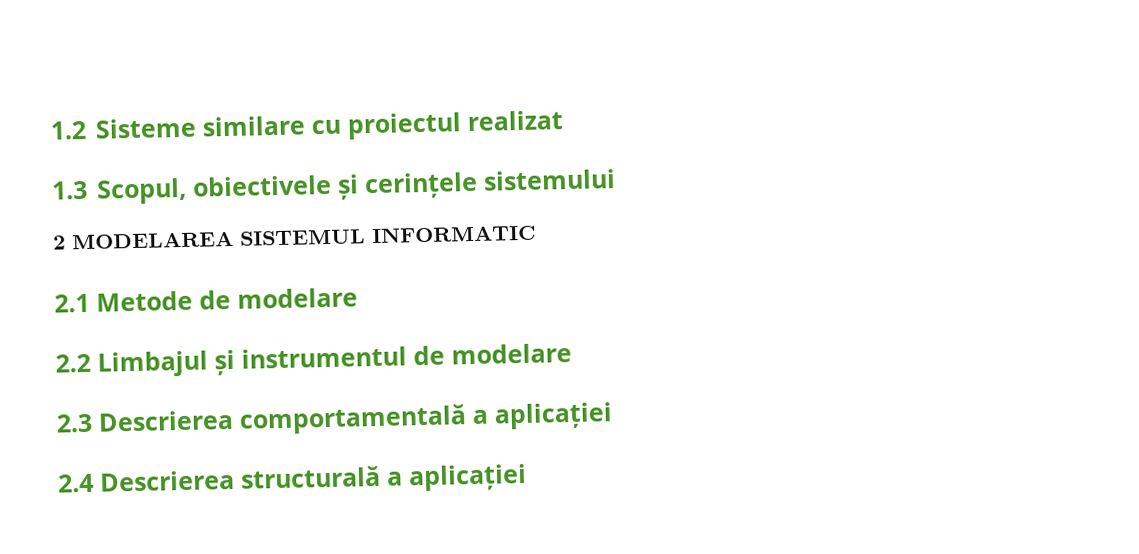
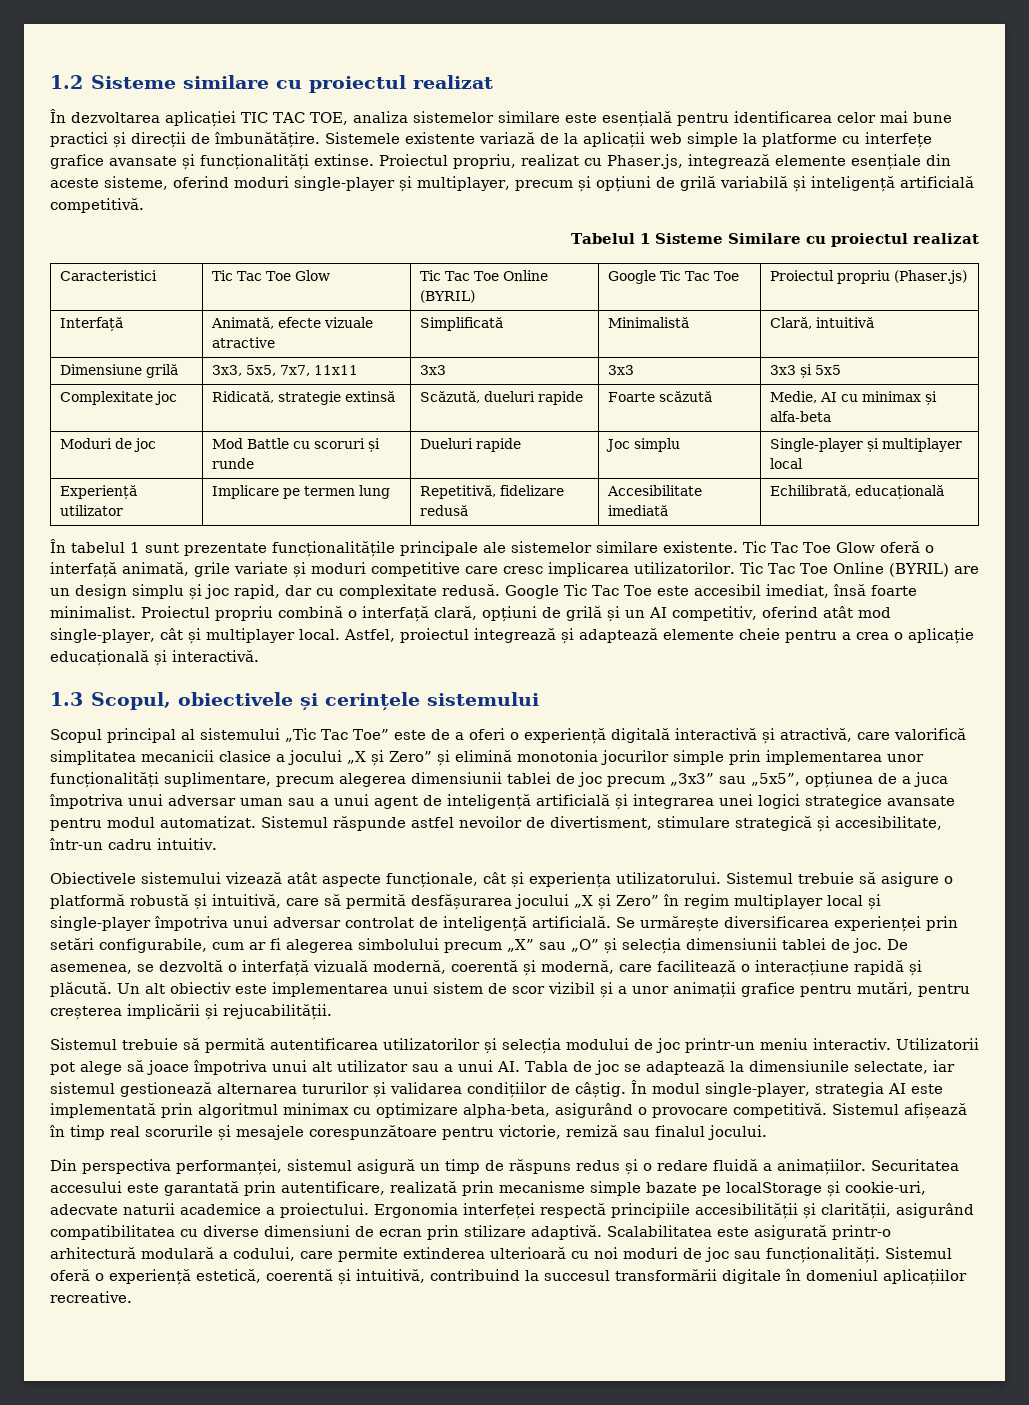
+ În dezvoltarea aplicației TIC TAC TOE, analiza sistemelor similare este esențială pentru identificarea celor mai bune practici și direcții de îmbunătățire. Sistemele existente variază de la aplicații web simple la platforme cu interfețe grafice avansate și funcționalități extinse. Proiectul propriu, realizat cu Phaser.js, integrează elemente esențiale din aceste sisteme, oferind moduri single-player și multiplayer, precum și opțiuni de grilă variabilă și inteligență artificială competitivă.
+ Tabelul 1 Sisteme Similare cu proiectul realizat
+ Caracteristici | Tic Tac Toe Glow | Tic Tac Toe Online (BYRIL) | Google Tic Tac Toe | Proiectul propriu (Phaser.js)
+ Interfață | Animată, efecte vizuale atractive | Simplificată | Minimalistă | Clară, intuitivă
+ Dimensiune grilă | 3x3, 5x5, 7x7, 11x11 | 3x3 | 3x3 | 3x3 și 5x5
+ Complexitate joc | Ridicată, strategie extinsă | Scăzută, dueluri rapide | Foarte scăzută | Medie, AI cu minimax și alfa-beta
+ Moduri de joc | Mod Battle cu scoruri și runde | Dueluri rapide | Joc simplu | Single-player și multiplayer local
+ Experiență utilizator | Implicare pe termen lung | Repetitivă, fidelizare redusă | Accesibilitate imediată | Echilibrată, educațională
+ În tabelul 1 sunt prezentate funcționalitățile principale ale sistemelor similare existente. Tic Tac Toe Glow oferă o interfață animată, grile variate și moduri competitive care cresc implicarea utilizatorilor. Tic Tac Toe Online (BYRIL) are un design simplu și joc rapid, dar cu complexitate redusă. Google Tic Tac Toe este accesibil imediat, însă foarte minimalist. Proiectul propriu combină o interfață clară, opțiuni de grilă și un AI competitiv, oferind atât mod single-player, cât și multiplayer local. Astfel, proiectul integrează și adaptează elemente cheie pentru a crea o aplicație educațională și interactivă.
- 2 MODELAREA SISTEMUL INFORMATIC
- 2.1 Metode de modelare
- 2.2 Limbajul și instrumentul de modelare
- 2.3 Descrierea comportamentală a aplicației
- 2.4 Descrierea structurală a aplicației
+ Scopul principal al sistemului „Tic Tac Toe” este de a oferi o experiență digitală interactivă și atractivă, care valorifică simplitatea mecanicii clasice a jocului „X și Zero” și elimină monotonia jocurilor simple prin implementarea unor funcționalități suplimentare, precum alegerea dimensiunii tablei de joc precum „3x3” sau „5x5”, opțiunea de a juca împotriva unui adversar uman sau a unui agent de inteligență artificială și integrarea unei logici strategice avansate pentru modul automatizat. Sistemul răspunde astfel nevoilor de divertisment, stimulare strategică și accesibilitate, într-un cadru intuitiv.
+ Obiectivele sistemului vizează atât aspecte funcționale, cât și experiența utilizatorului. Sistemul trebuie să asigure o platformă robustă și intuitivă, care să permită desfășurarea jocului „X și Zero” în regim multiplayer local și single-player împotriva unui adversar controlat de inteligență artificială. Se urmărește diversificarea experienței prin setări configurabile, cum ar fi alegerea simbolului precum „X” sau „O” și selecția dimensiunii tablei de joc. De asemenea, se dezvoltă o interfață vizuală modernă, coerentă și modernă, care facilitează o interacțiune rapidă și plăcută. Un alt obiectiv este implementarea unui sistem de scor vizibil și a unor animații grafice pentru mutări, pentru creșterea implicării și rejucabilității.
+ Sistemul trebuie să permită autentificarea utilizatorilor și selecția modului de joc printr-un meniu interactiv. Utilizatorii pot alege să joace împotriva unui alt utilizator sau a unui AI. Tabla de joc se adaptează la dimensiunile selectate, iar sistemul gestionează alternarea tururilor și validarea condițiilor de câștig. În modul single-player, strategia AI este implementată prin algoritmul minimax cu optimizare alpha-beta, asigurând o provocare competitivă. Sistemul afișează în timp real scorurile și mesajele corespunzătoare pentru victorie, remiză sau finalul jocului.
+ Din perspectiva performanței, sistemul asigură un timp de răspuns redus și o redare fluidă a animațiilor. Securitatea accesului este garantată prin autentificare, realizată prin mecanisme simple bazate pe localStorage și cookie-uri, adecvate naturii academice a proiectului. Ergonomia interfeței respectă principiile accesibilității și clarității, asigurând compatibilitatea cu diverse dimensiuni de ecran prin stilizare adaptivă. Scalabilitatea este asigurată printr-o arhitectură modulară a codului, care permite extinderea ulterioară cu noi moduri de joc sau funcționalități. Sistemul oferă o experiență estetică, coerentă și intuitivă, contribuind la succesul transformării digitale în domeniul aplicațiilor recreative.

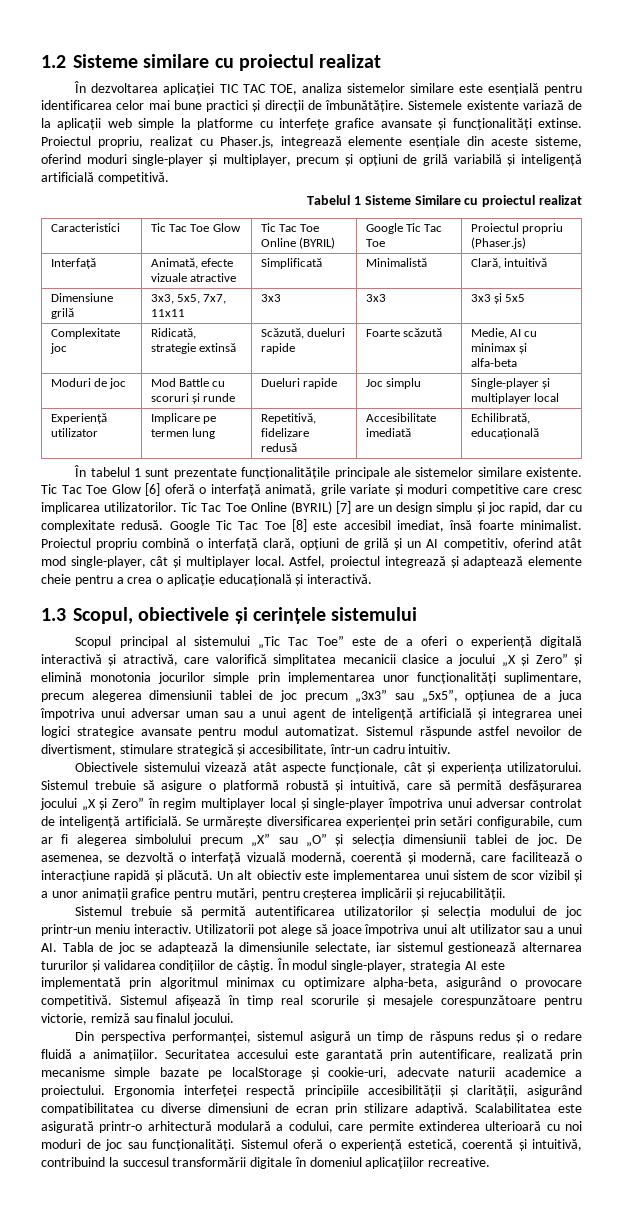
- Tic Tac Toe Glow oferă o interfață animată, grile variate și moduri competitive care cresc implicarea utilizatorilor.
+ Tic Tac Toe Glow [6] oferă o interfață animată, grile variate și moduri competitive care cresc implicarea utilizatorilor.
- Tic Tac Toe Online (BYRIL) are un design simplu și joc rapid, dar cu complexitate redusă.
+ Tic Tac Toe Online (BYRIL) [7] are un design simplu și joc rapid, dar cu complexitate redusă.
- Google Tic Tac Toe este accesibil imediat, însă foarte minimalist.
+ Google Tic Tac Toe [8] este accesibil imediat, însă foarte minimalist.

